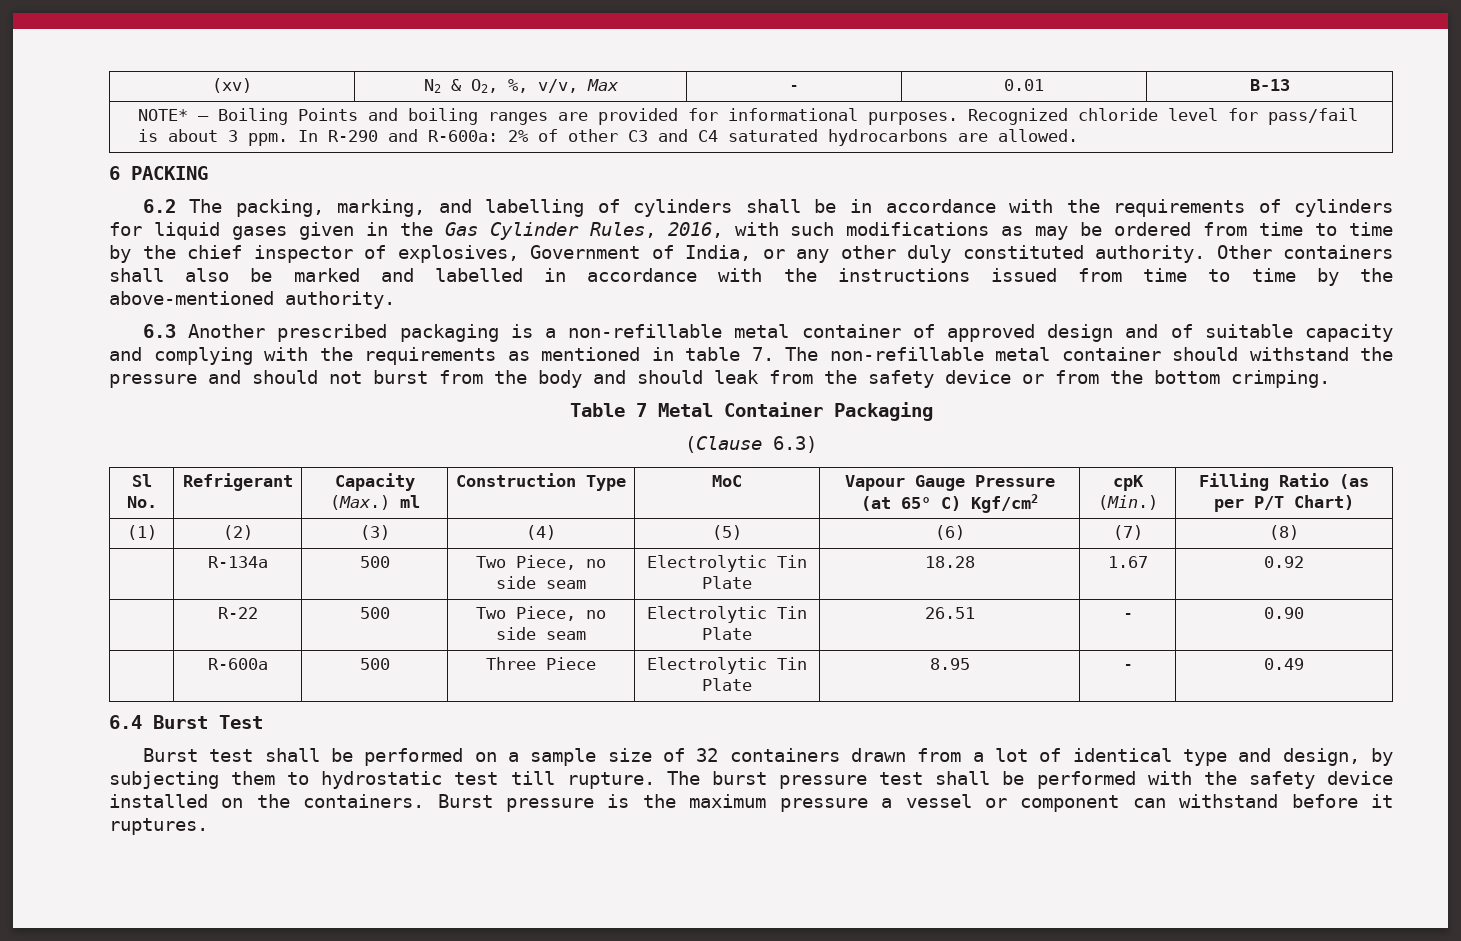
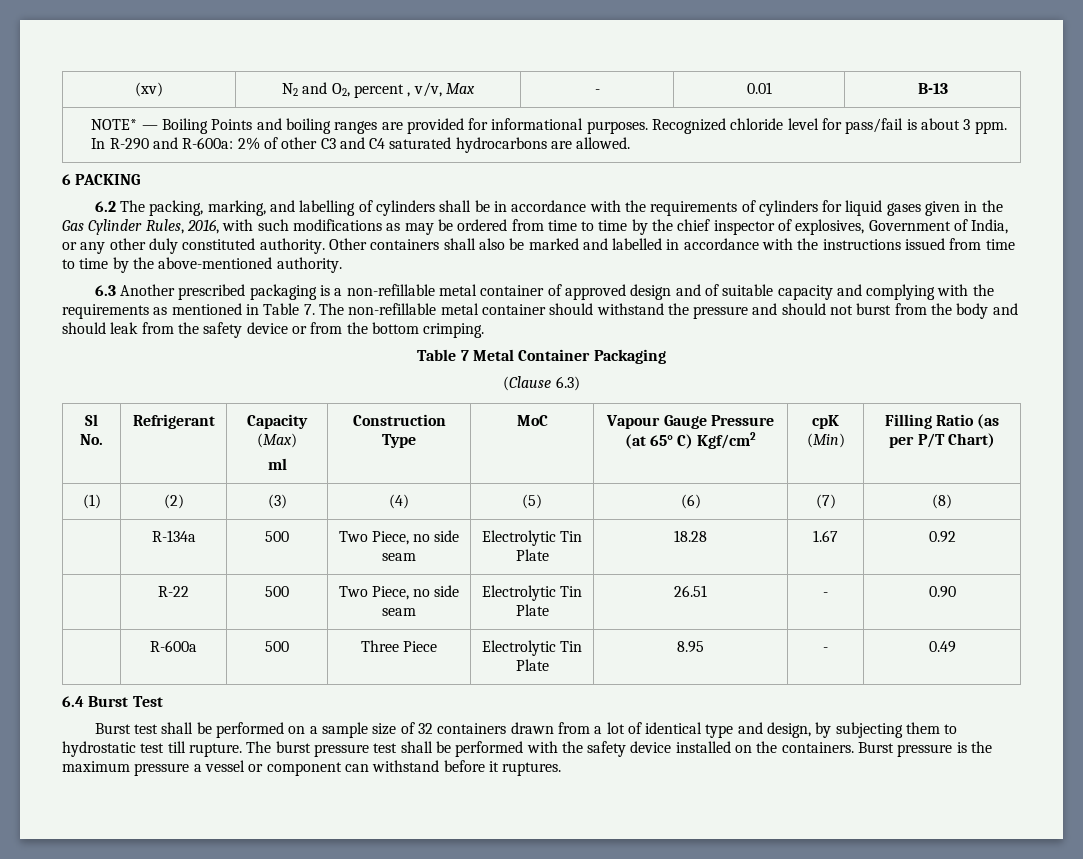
- (xv) | N2 & O2, %, v/v, Max | - | 0.01 | B-13
+ (xv) | N2 and O2, percent , v/v, Max | - | 0.01 | B-13
- 6.3 Another prescribed packaging is a non-refillable metal container of approved design and of suitable capacity and complying with the requirements as mentioned in table 7. The non-refillable metal container should withstand the pressure and should not burst from the body and should leak from the safety device or from the bottom crimping.
+ 6.3 Another prescribed packaging is a non-refillable metal container of approved design and of suitable capacity and complying with the requirements as mentioned in Table 7. The non-refillable metal container should withstand the pressure and should not burst from the body and should leak from the safety device or from the bottom crimping.
- Sl No. | Refrigerant | Capacity (Max.) ml | Construction Type | MoC | Vapour Gauge Pressure (at 65° C) Kgf/cm2 | cpK (Min.) | Filling Ratio (as per P/T Chart)
+ Sl No. | Refrigerant | Capacity (Max)
+ ml | Construction Type | MoC | Vapour Gauge Pressure (at 65° C) Kgf/cm2 | cpK (Min) | Filling Ratio (as per P/T Chart)

